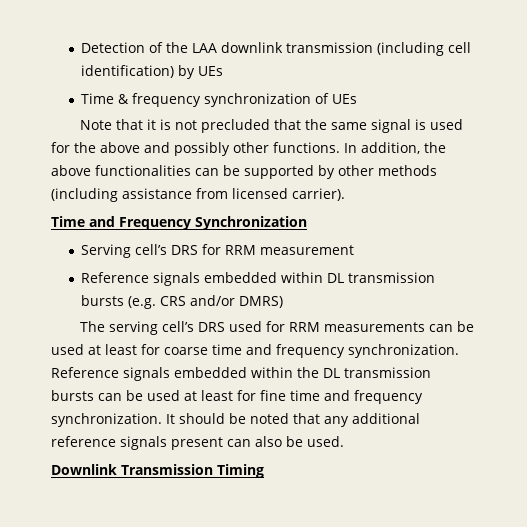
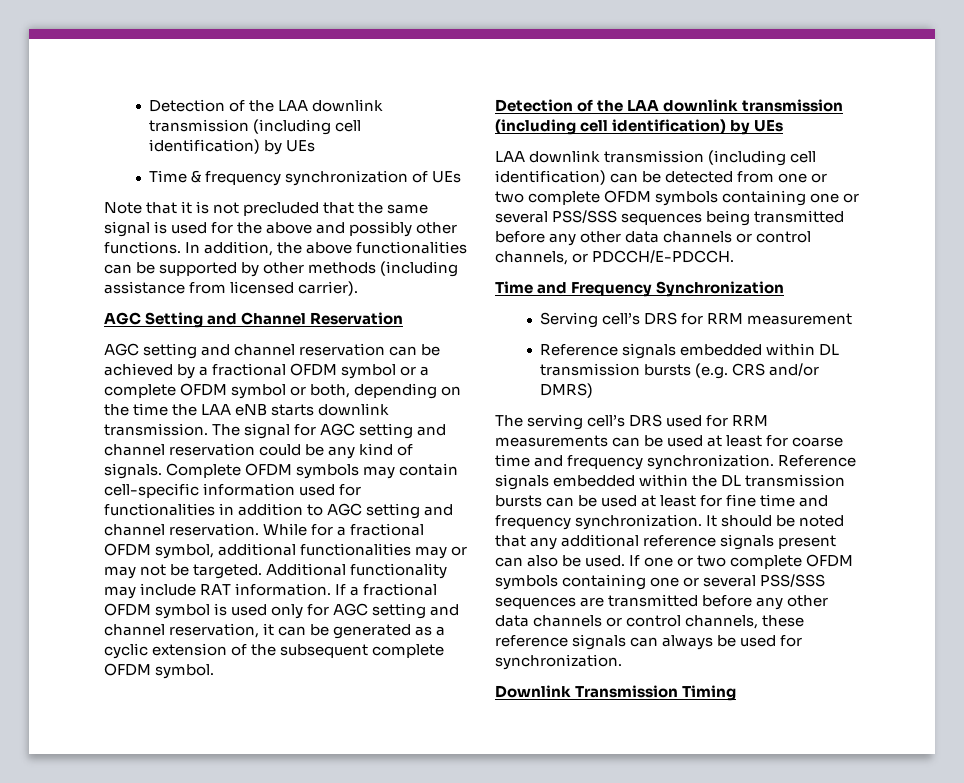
+ AGC Setting and Channel Reservation
+ AGC setting and channel reservation can be achieved by a fractional OFDM symbol or a complete OFDM symbol or both, depending on the time the LAA eNB starts downlink transmission. The signal for AGC setting and channel reservation could be any kind of signals. Complete OFDM symbols may contain cell-specific information used for functionalities in addition to AGC setting and channel reservation. While for a fractional OFDM symbol, additional functionalities may or may not be targeted. Additional functionality may include RAT information. If a fractional OFDM symbol is used only for AGC setting and channel reservation, it can be generated as a cyclic extension of the subsequent complete OFDM symbol.
+ Detection of the LAA downlink transmission (including cell identification) by UEs
+ LAA downlink transmission (including cell identification) can be detected from one or two complete OFDM symbols containing one or several PSS/SSS sequences being transmitted before any other data channels or control channels, or PDCCH/E-PDCCH.
+ If one or two complete OFDM symbols containing one or several PSS/SSS sequences are transmitted before any other data channels or control channels, these reference signals can always be used for synchronization.

